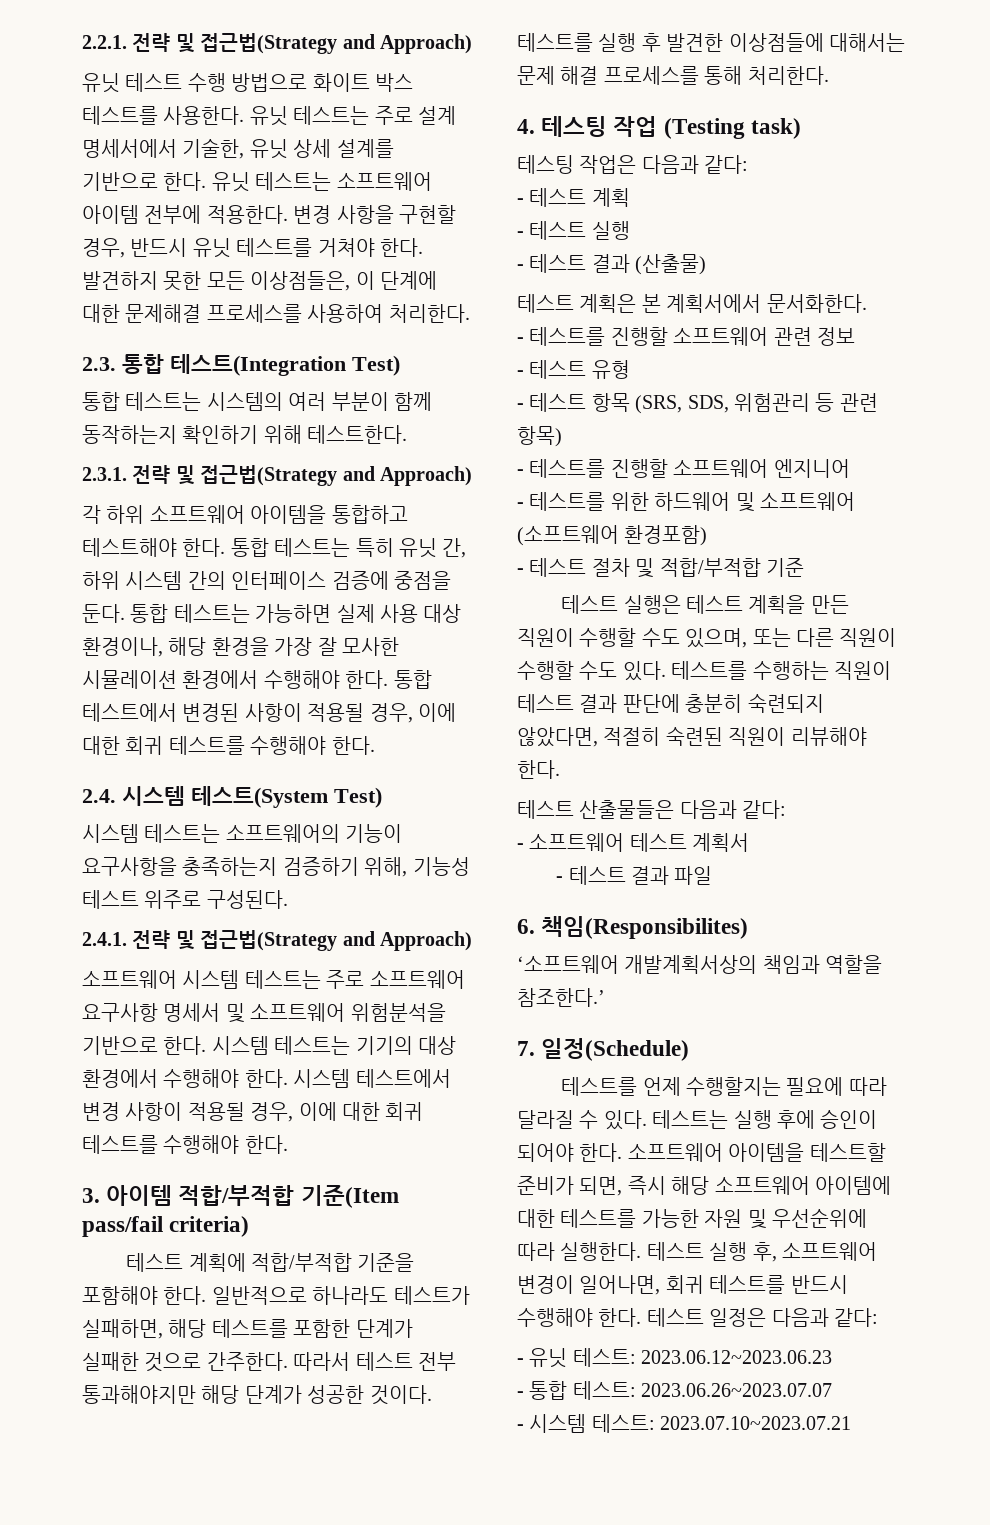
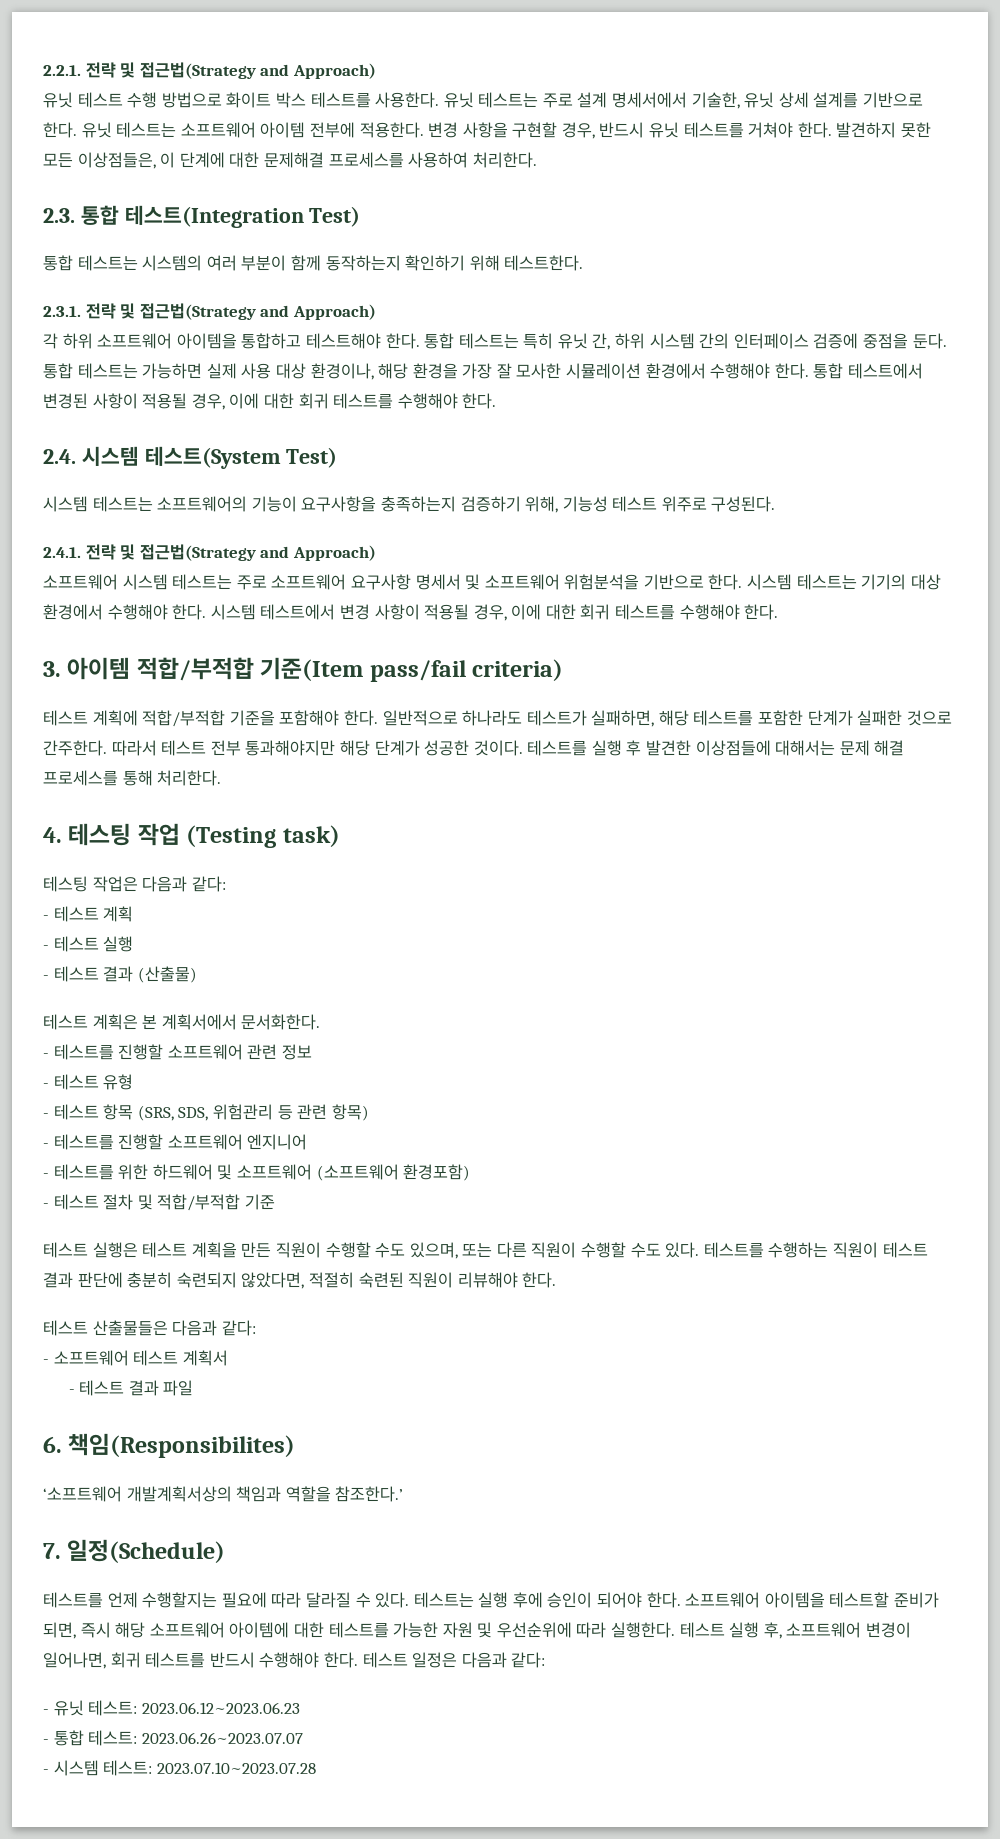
- - 시스템 테스트: 2023.07.10~2023.07.21
+ - 시스템 테스트: 2023.07.10~2023.07.28

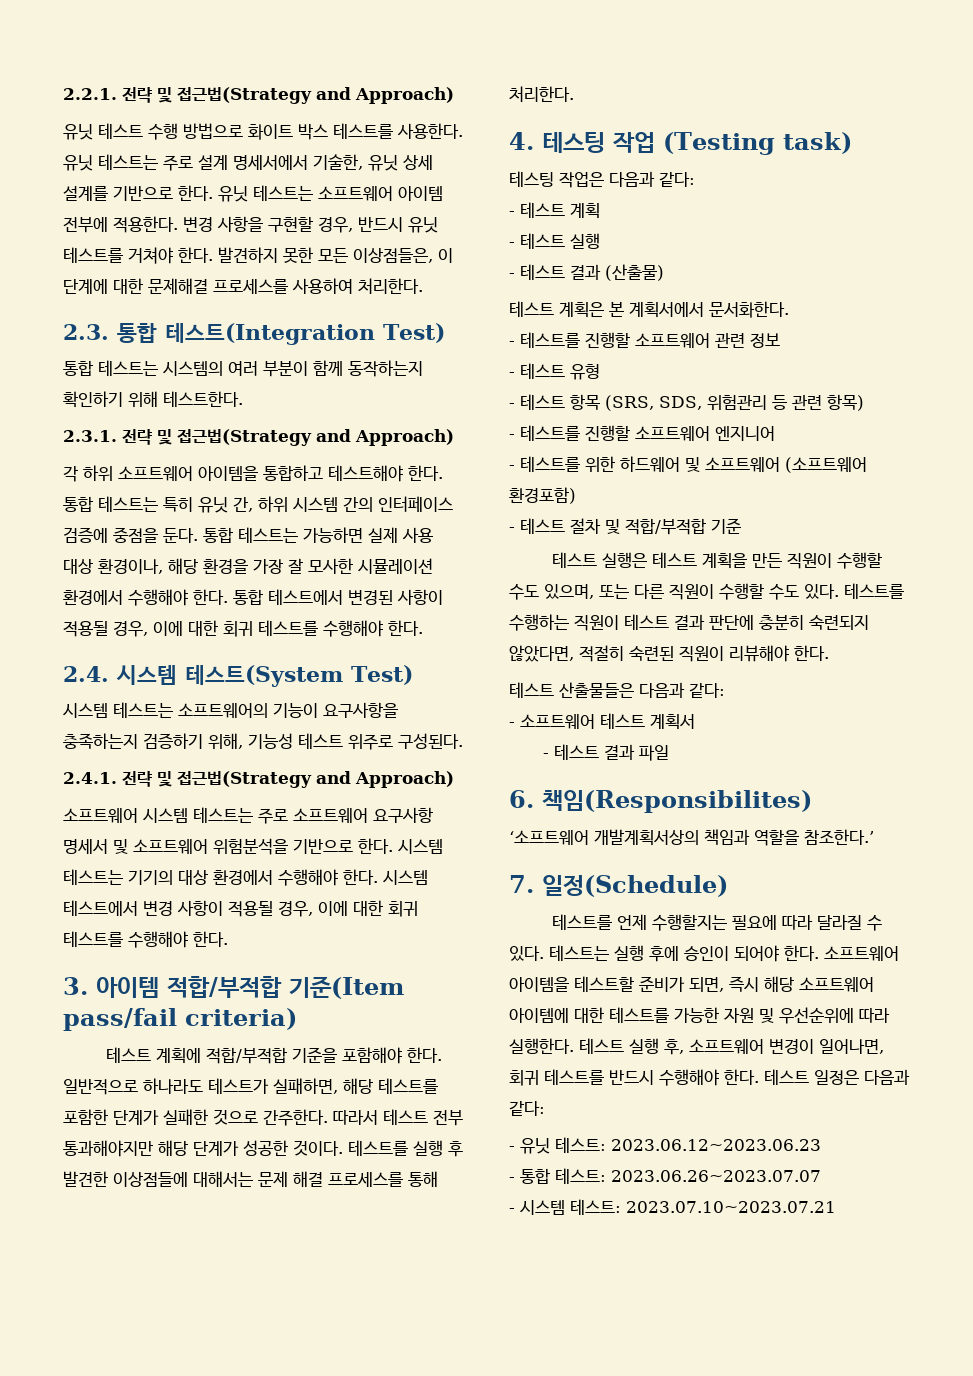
- - 시스템 테스트: 2023.07.10~2023.07.28
+ - 시스템 테스트: 2023.07.10~2023.07.21

